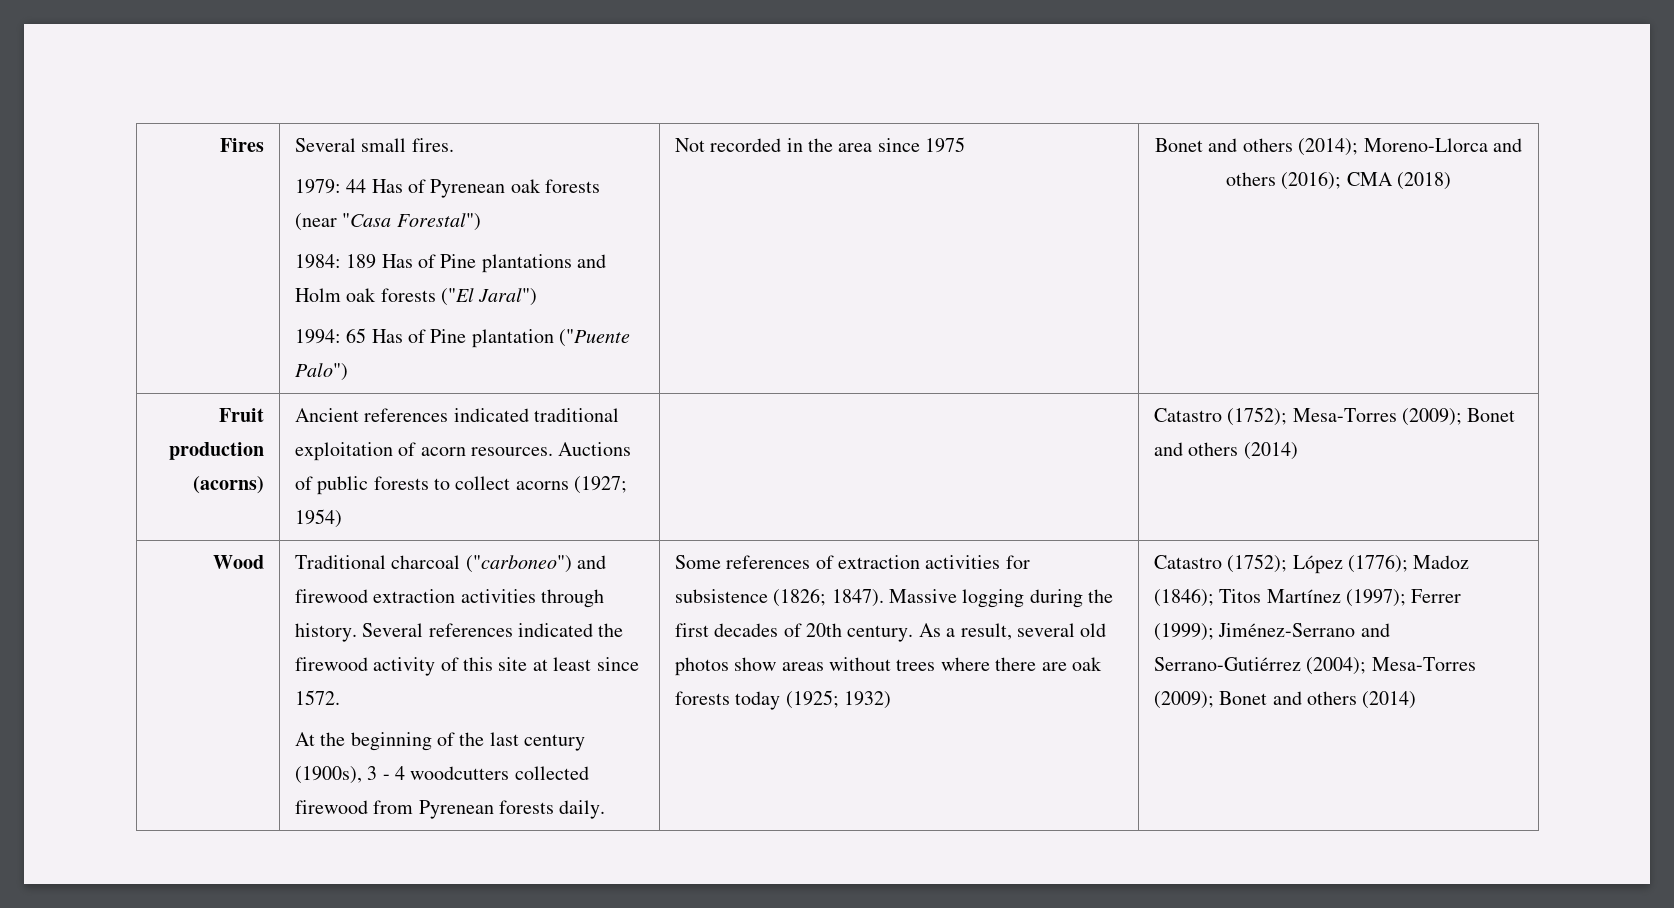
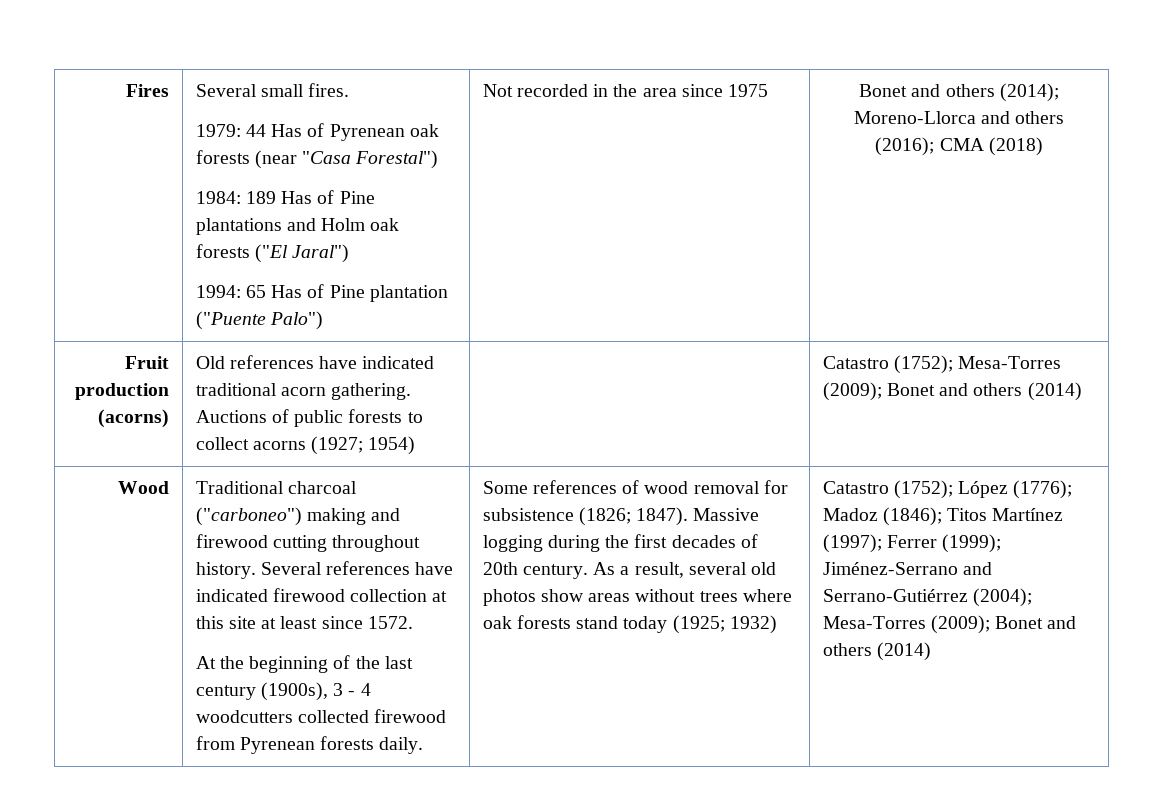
- Fruit production (acorns) | Ancient references indicated traditional exploitation of acorn resources. Auctions of public forests to collect acorns (1927; 1954) | | Catastro (1752); Mesa-Torres (2009); Bonet and others (2014)
+ Fruit production (acorns) | Old references have indicated traditional acorn gathering. Auctions of public forests to collect acorns (1927; 1954) | | Catastro (1752); Mesa-Torres (2009); Bonet and others (2014)
- Traditional charcoal ("carboneo") and firewood extraction activities through history. Several references indicated the firewood activity of this site at least since 1572.
+ Traditional charcoal ("carboneo") making and firewood cutting throughout history. Several references have indicated firewood collection at this site at least since 1572.
- Some references of extraction activities for subsistence (1826; 1847).
+ Some references of wood removal for subsistence (1826; 1847).
- As a result, several old photos show areas without trees where there are oak forests today (1925; 1932)
+ As a result, several old photos show areas without trees where oak forests stand today (1925; 1932)

